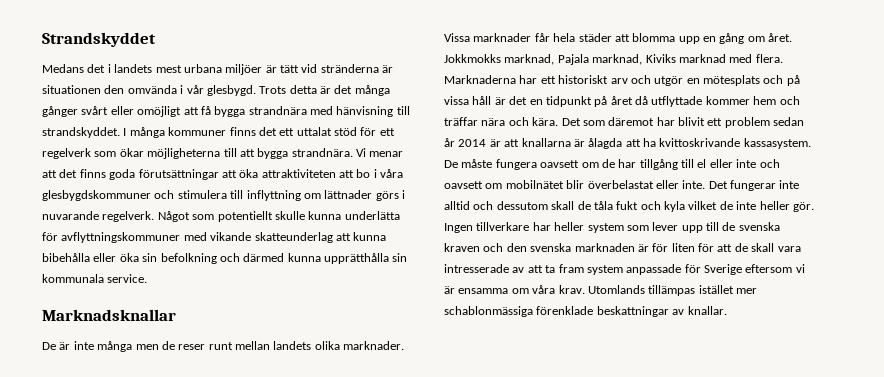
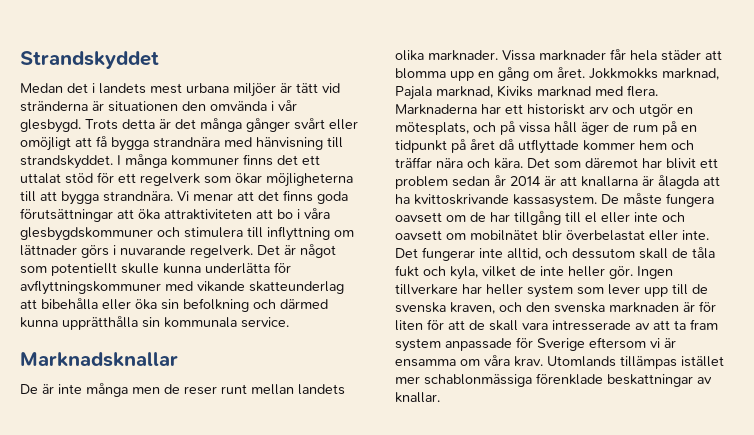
- Medans det i landets mest urbana miljöer är tätt vid stränderna är situationen den omvända i vår glesbygd.
+ Medan det i landets mest urbana miljöer är tätt vid stränderna är situationen den omvända i vår glesbygd.
- Något som potentiellt skulle kunna underlätta för avflyttningskommuner med vikande skatteunderlag att kunna bibehålla eller öka sin befolkning och därmed kunna upprätthålla sin kommunala service.
+ Det är något som potentiellt skulle kunna underlätta för avflyttningskommuner med vikande skatteunderlag att bibehålla eller öka sin befolkning och därmed kunna upprätthålla sin kommunala service.
- Marknaderna har ett historiskt arv och utgör en mötesplats och på vissa håll är det en tidpunkt på året då utflyttade kommer hem och träffar nära och kära.
+ Marknaderna har ett historiskt arv och utgör en mötesplats, och på vissa håll äger de rum på en tidpunkt på året då utflyttade kommer hem och träffar nära och kära.
- Det fungerar inte alltid och dessutom skall de tåla fukt och kyla vilket de inte heller gör.
+ Det fungerar inte alltid, och dessutom skall de tåla fukt och kyla, vilket de inte heller gör.
- Ingen tillverkare har heller system som lever upp till de svenska kraven och den svenska marknaden är för liten för att de skall vara intresserade av att ta fram system anpassade för Sverige eftersom vi är ensamma om våra krav.
+ Ingen tillverkare har heller system som lever upp till de svenska kraven, och den svenska marknaden är för liten för att de skall vara intresserade av att ta fram system anpassade för Sverige eftersom vi är ensamma om våra krav.

